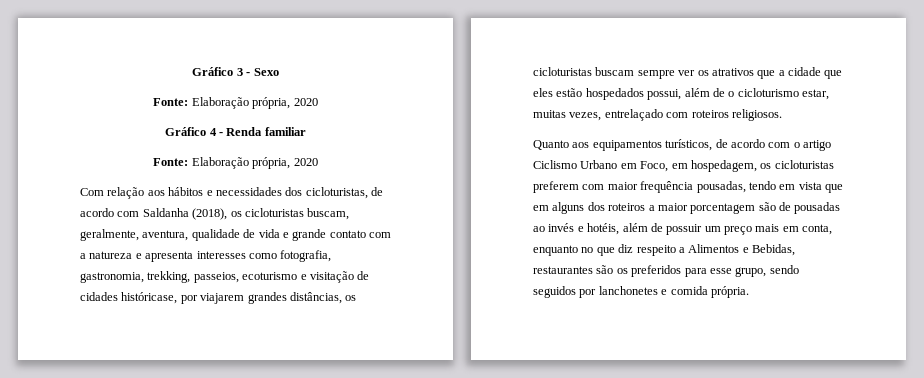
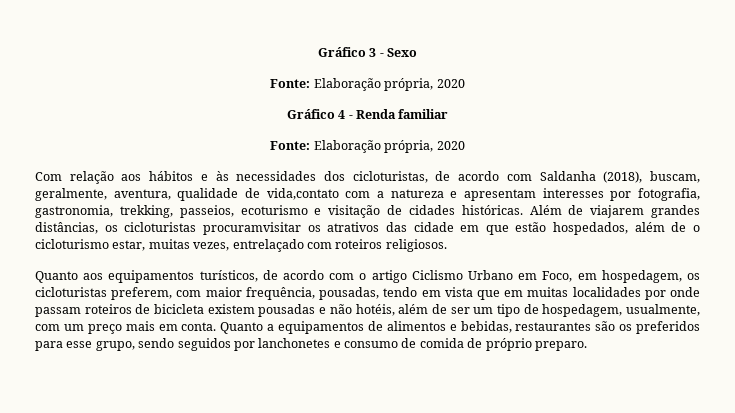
- Com relação aos hábitos e necessidades dos cicloturistas, de acordo com Saldanha (2018), os cicloturistas buscam, geralmente, aventura, qualidade de vida e grande contato com a natureza e apresenta interesses como fotografia, gastronomia, trekking, passeios, ecoturismo e visitação de cidades históricase, por viajarem grandes distâncias, os cicloturistas buscam sempre ver os atrativos que a cidade que eles estão hospedados possui, além de o cicloturismo estar, muitas vezes, entrelaçado com roteiros religiosos.
+ Com relação aos hábitos e às necessidades dos cicloturistas, de acordo com Saldanha (2018), buscam, geralmente, aventura, qualidade de vida,contato com a natureza e apresentam interesses por fotografia, gastronomia, trekking, passeios, ecoturismo e visitação de cidades históricas. Além de viajarem grandes distâncias, os cicloturistas procuramvisitar os atrativos das cidade em que estão hospedados, além de o cicloturismo estar, muitas vezes, entrelaçado com roteiros religiosos.
- Quanto aos equipamentos turísticos, de acordo com o artigo Ciclismo Urbano em Foco, em hospedagem, os cicloturistas preferem com maior frequência pousadas, tendo em vista que em alguns dos roteiros a maior porcentagem são de pousadas ao invés e hotéis, além de possuir um preço mais em conta, enquanto no que diz respeito a Alimentos e Bebidas, restaurantes são os preferidos para esse grupo, sendo seguidos por lanchonetes e comida própria.
+ Quanto aos equipamentos turísticos, de acordo com o artigo Ciclismo Urbano em Foco, em hospedagem, os cicloturistas preferem, com maior frequência, pousadas, tendo em vista que em muitas localidades por onde passam roteiros de bicicleta existem pousadas e não hotéis, além de ser um tipo de hospedagem, usualmente, com um preço mais em conta. Quanto a equipamentos de alimentos e bebidas, restaurantes são os preferidos para esse grupo, sendo seguidos por lanchonetes e consumo de comida de próprio preparo.

